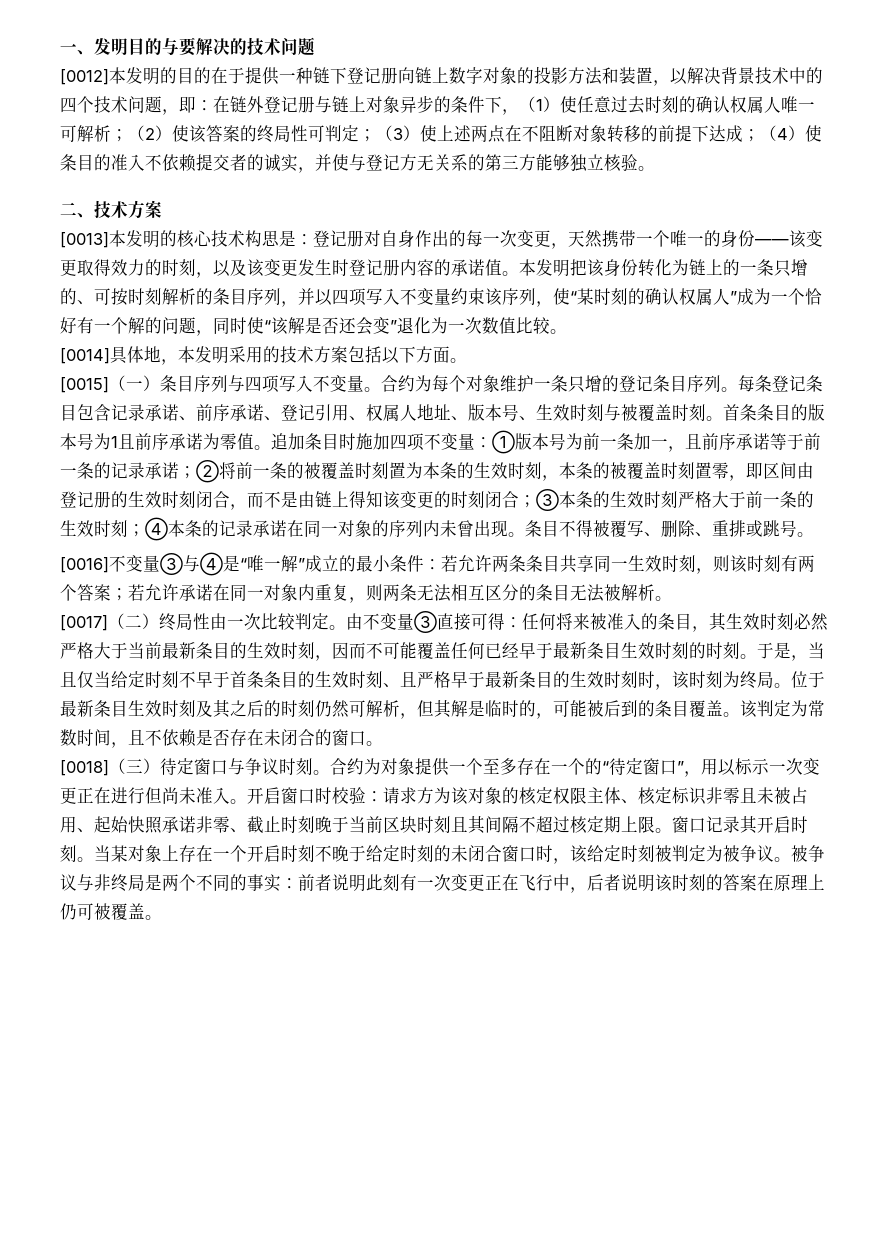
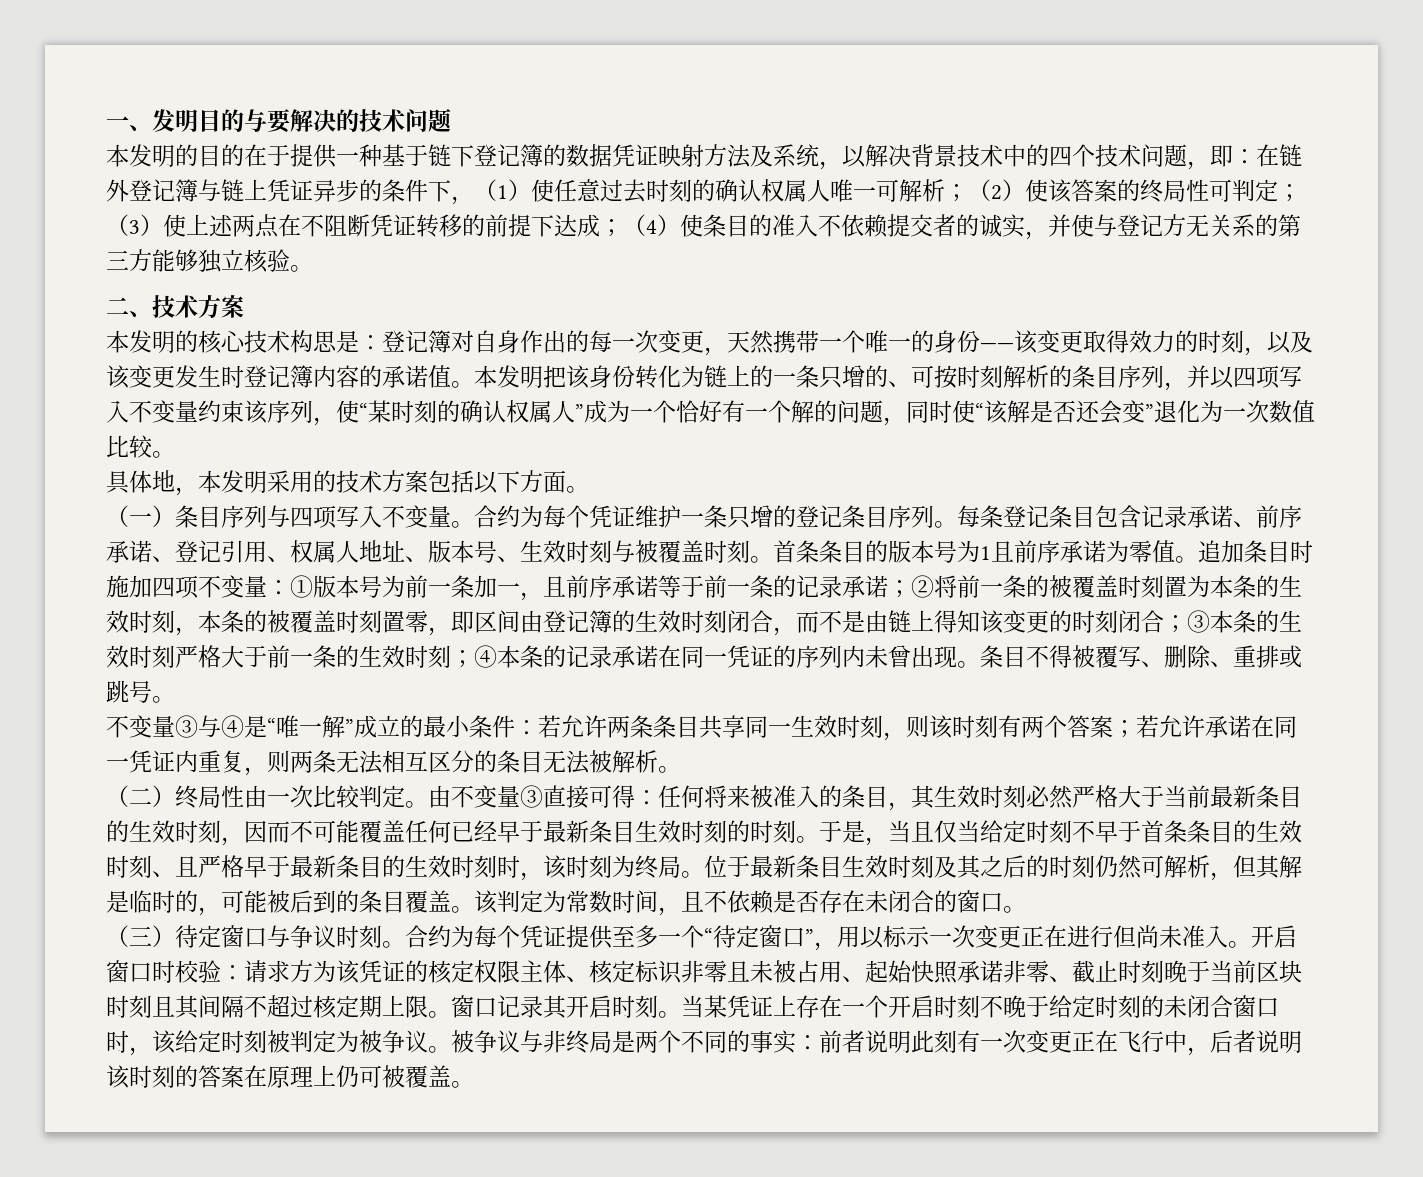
- [0012]本发明的目的在于提供一种链下登记册向链上数字对象的投影方法和装置，以解决背景技术中的四个技术问题，即：
+ 本发明的目的在于提供一种基于链下登记簿的数据凭证映射方法及系统，以解决背景技术中的四个技术问题，即：
- 在链外登记册与链上对象异步的条件下，（1）使任意过去时刻的确认权属人唯一可解析；
+ 在链外登记簿与链上凭证异步的条件下，（1）使任意过去时刻的确认权属人唯一可解析；
- （3）使上述两点在不阻断对象转移的前提下达成；
+ （3）使上述两点在不阻断凭证转移的前提下达成；
- [0013]本发明的核心技术构思是：登记册对自身作出的每一次变更，天然携带一个唯一的身份——该变更取得效力的时刻，以及该变更发生时登记册内容的承诺值。
+ 本发明的核心技术构思是：登记簿对自身作出的每一次变更，天然携带一个唯一的身份——该变更取得效力的时刻，以及该变更发生时登记簿内容的承诺值。
- [0014]具体地，本发明采用的技术方案包括以下方面。
+ 具体地，本发明采用的技术方案包括以下方面。
- [0015]（一）条目序列与四项写入不变量。
+ （一）条目序列与四项写入不变量。
- 合约为每个对象维护一条只增的登记条目序列。
+ 合约为每个凭证维护一条只增的登记条目序列。
- ②将前一条的被覆盖时刻置为本条的生效时刻，本条的被覆盖时刻置零，即区间由登记册的生效时刻闭合，而不是由链上得知该变更的时刻闭合；
+ ②将前一条的被覆盖时刻置为本条的生效时刻，本条的被覆盖时刻置零，即区间由登记簿的生效时刻闭合，而不是由链上得知该变更的时刻闭合；
- ④本条的记录承诺在同一对象的序列内未曾出现。
+ ④本条的记录承诺在同一凭证的序列内未曾出现。
- [0016]不变量③与④是“唯一解”成立的最小条件：若允许两条条目共享同一生效时刻，则该时刻有两个答案；若允许承诺在同一对象内重复，则两条无法相互区分的条目无法被解析。
+ 不变量③与④是“唯一解”成立的最小条件：若允许两条条目共享同一生效时刻，则该时刻有两个答案；若允许承诺在同一凭证内重复，则两条无法相互区分的条目无法被解析。
- [0017]（二）终局性由一次比较判定。
+ （二）终局性由一次比较判定。
- [0018]（三）待定窗口与争议时刻。
+ （三）待定窗口与争议时刻。
- 合约为对象提供一个至多存在一个的“待定窗口”，用以标示一次变更正在进行但尚未准入。
+ 合约为每个凭证提供至多一个“待定窗口”，用以标示一次变更正在进行但尚未准入。
- 开启窗口时校验：请求方为该对象的核定权限主体、核定标识非零且未被占用、起始快照承诺非零、截止时刻晚于当前区块时刻且其间隔不超过核定期上限。
+ 开启窗口时校验：请求方为该凭证的核定权限主体、核定标识非零且未被占用、起始快照承诺非零、截止时刻晚于当前区块时刻且其间隔不超过核定期上限。
- 当某对象上存在一个开启时刻不晚于给定时刻的未闭合窗口时，该给定时刻被判定为被争议。
+ 当某凭证上存在一个开启时刻不晚于给定时刻的未闭合窗口时，该给定时刻被判定为被争议。

